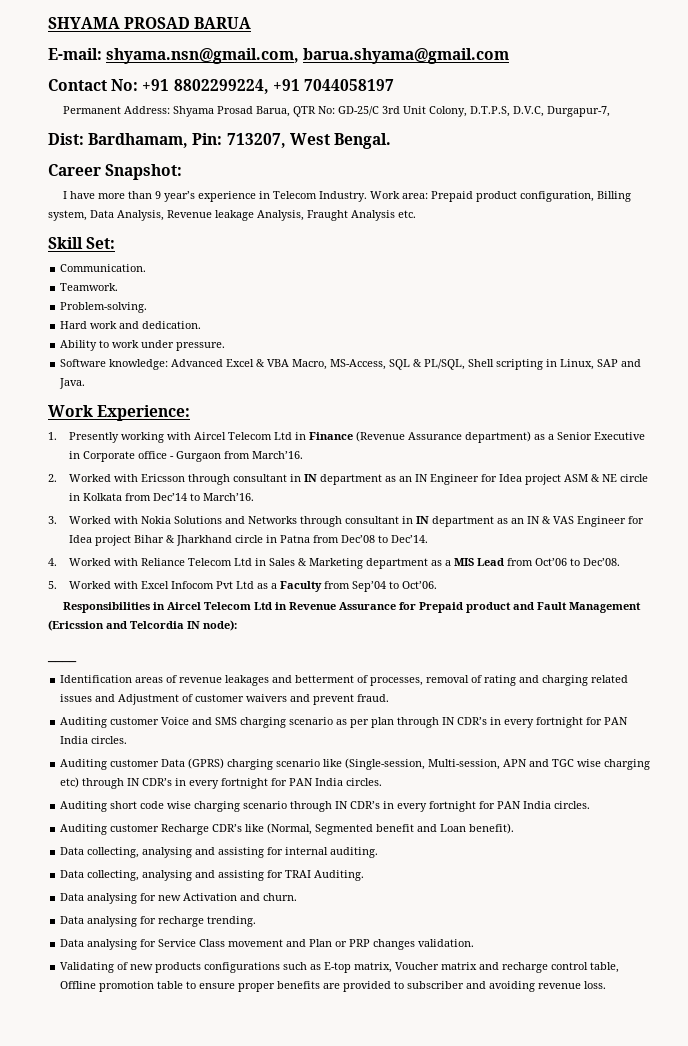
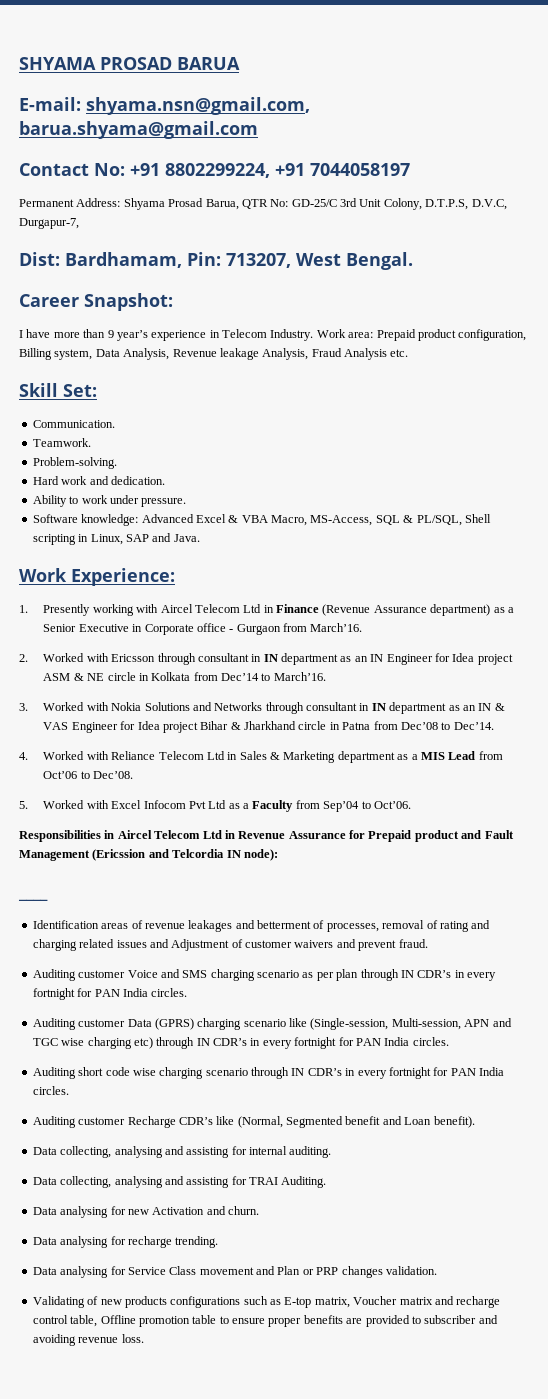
- Work area: Prepaid product configuration, Billing system, Data Analysis, Revenue leakage Analysis, Fraught Analysis etc.
+ Work area: Prepaid product configuration, Billing system, Data Analysis, Revenue leakage Analysis, Fraud Analysis etc.

